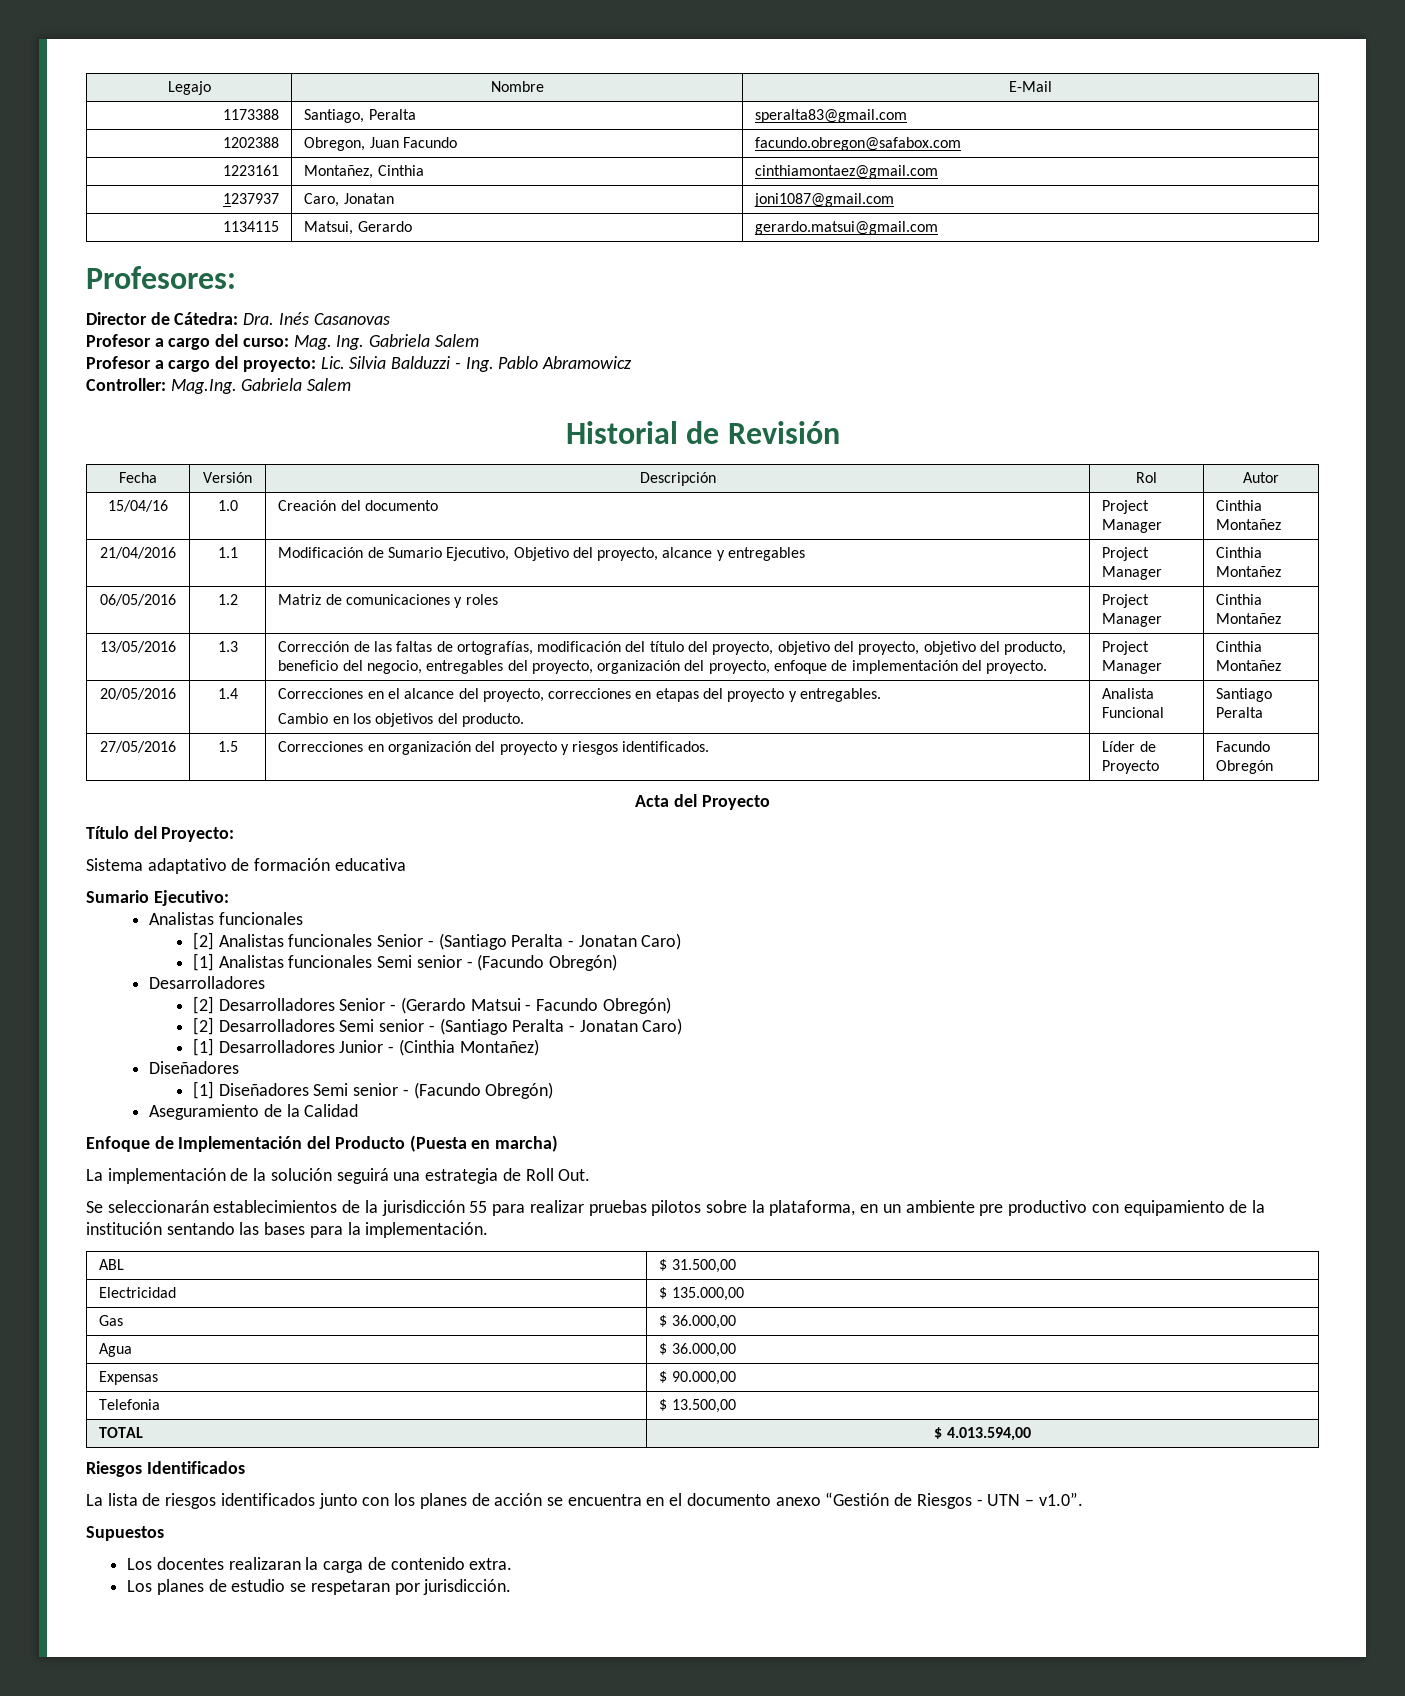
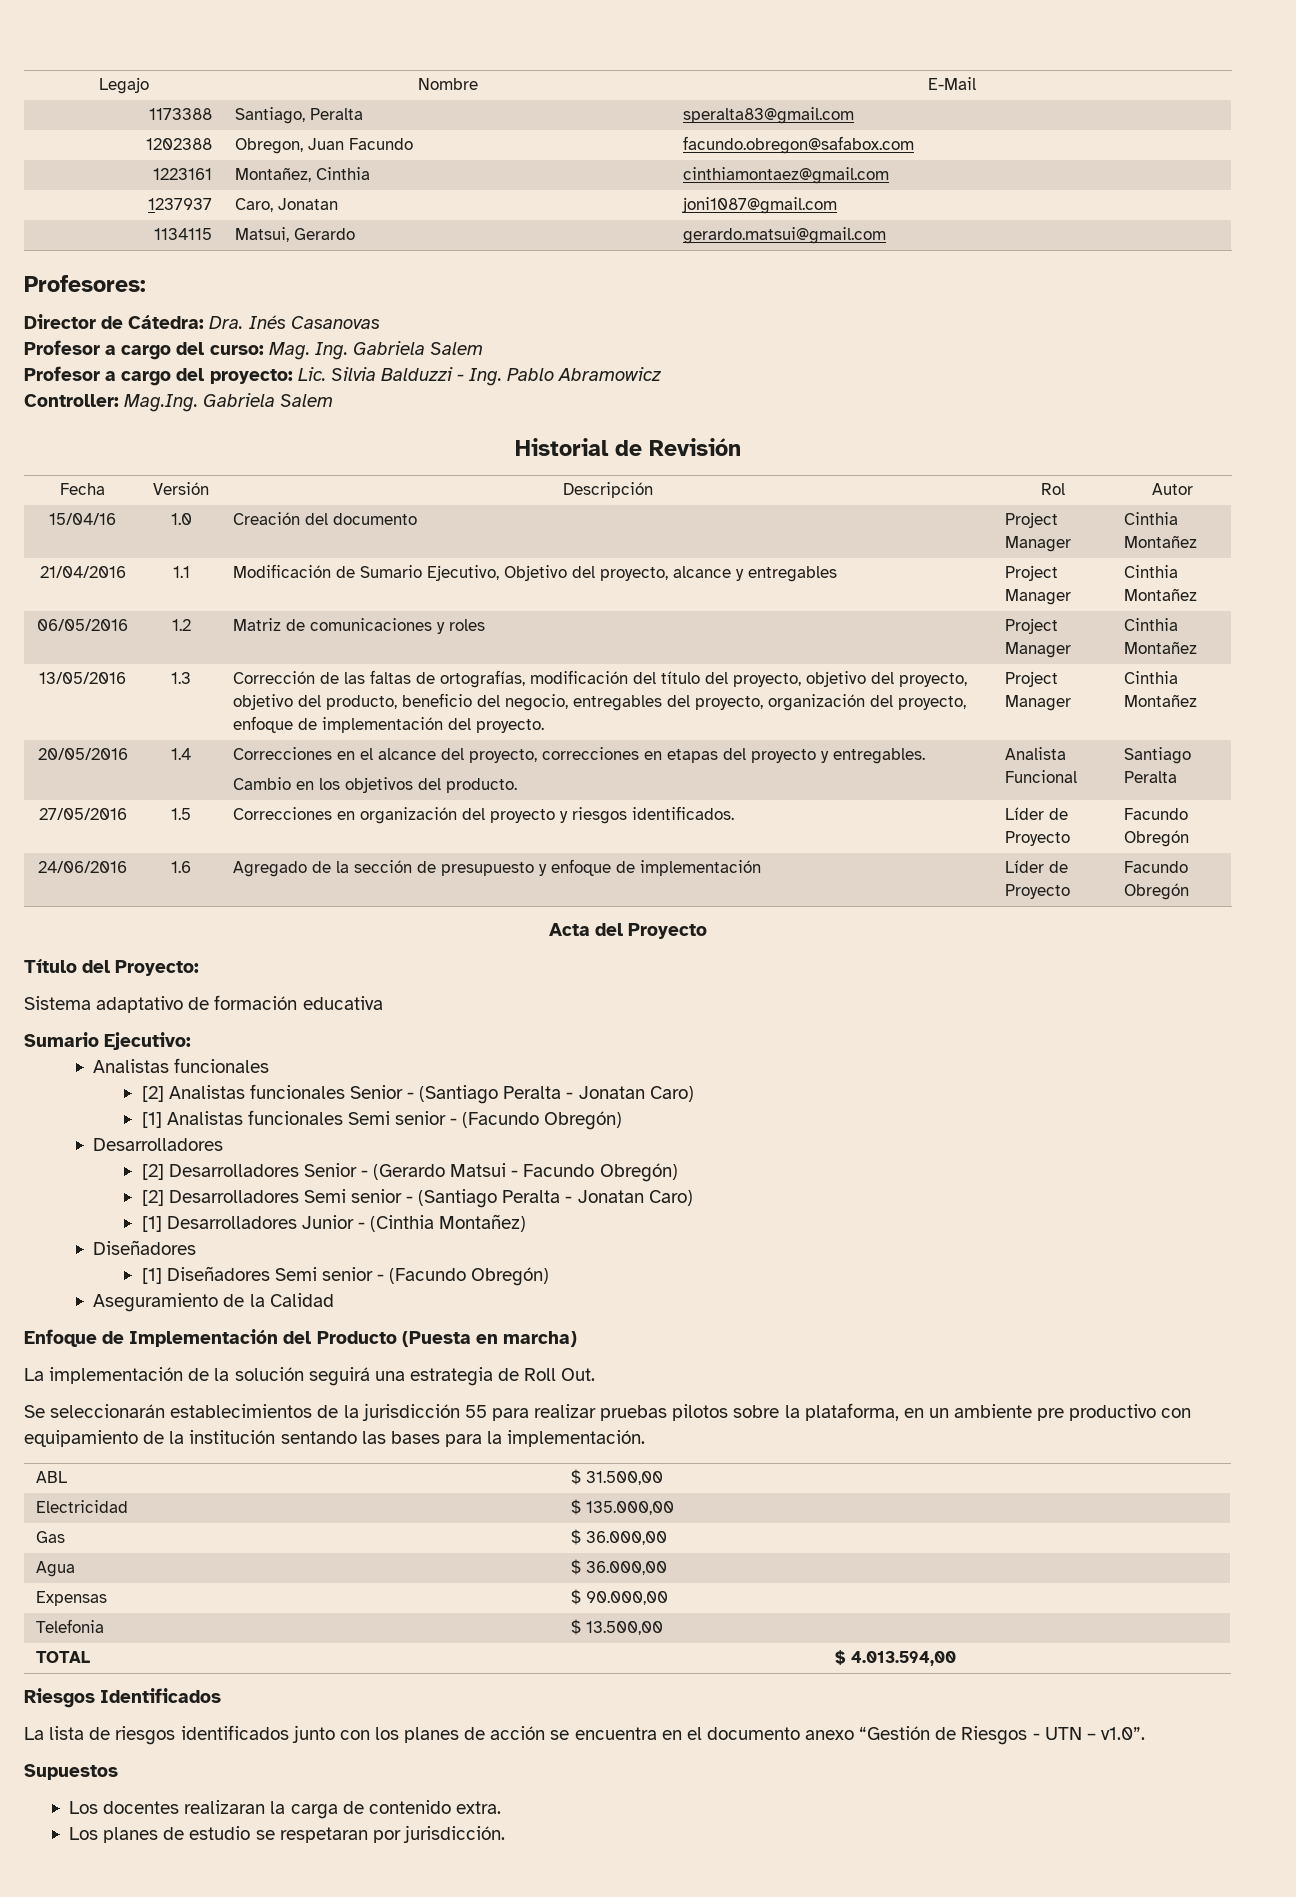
+ 24/06/2016 | 1.6 | Agregado de la sección de presupuesto y enfoque de implementación | Líder de Proyecto | Facundo Obregón

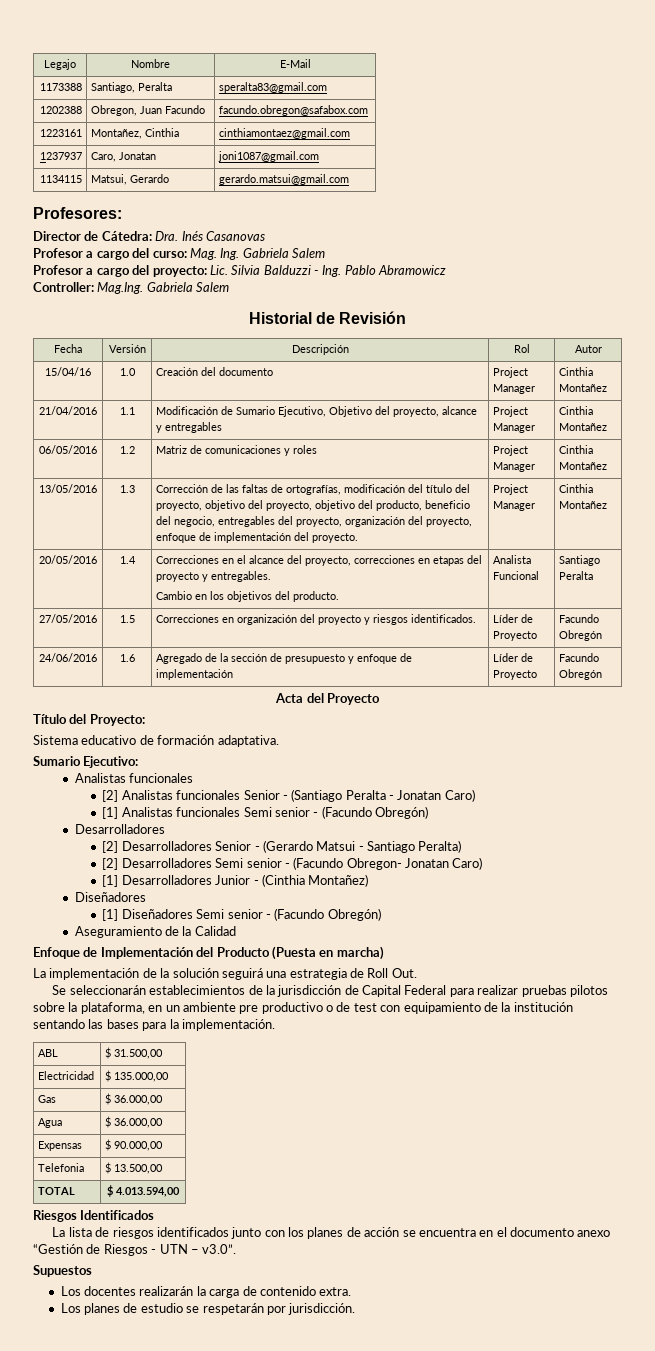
- Sistema adaptativo de formación educativa
+ Sistema educativo de formación adaptativa.
- [2] Desarrolladores Senior - (Gerardo Matsui - Facundo Obregón)
+ [2] Desarrolladores Senior - (Gerardo Matsui - Santiago Peralta)
- [2] Desarrolladores Semi senior - (Santiago Peralta - Jonatan Caro)
+ [2] Desarrolladores Semi senior - (Facundo Obregon- Jonatan Caro)
- Se seleccionarán establecimientos de la jurisdicción 55 para realizar pruebas pilotos sobre la plataforma, en un ambiente pre productivo con equipamiento de la institución sentando las bases para la implementación.
+ Se seleccionarán establecimientos de la jurisdicción de Capital Federal para realizar pruebas pilotos sobre la plataforma, en un ambiente pre productivo o de test con equipamiento de la institución sentando las bases para la implementación.
- La lista de riesgos identificados junto con los planes de acción se encuentra en el documento anexo “Gestión de Riesgos - UTN – v1.0”.
+ La lista de riesgos identificados junto con los planes de acción se encuentra en el documento anexo “Gestión de Riesgos - UTN – v3.0”.
- Los docentes realizaran la carga de contenido extra.
+ Los docentes realizarán la carga de contenido extra.
- Los planes de estudio se respetaran por jurisdicción.
+ Los planes de estudio se respetarán por jurisdicción.

